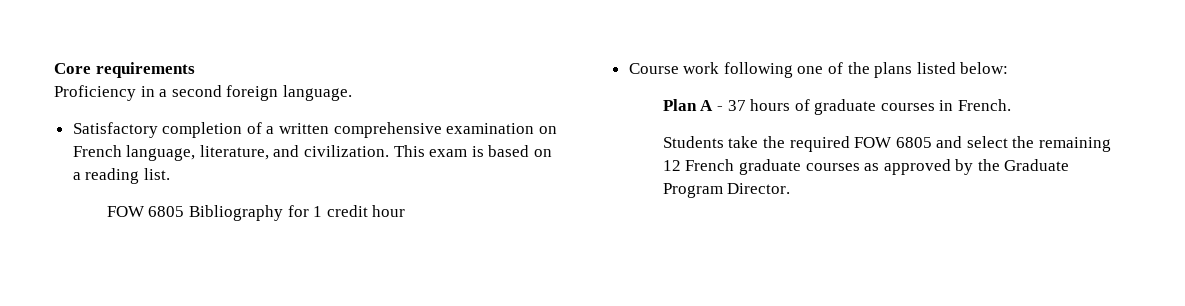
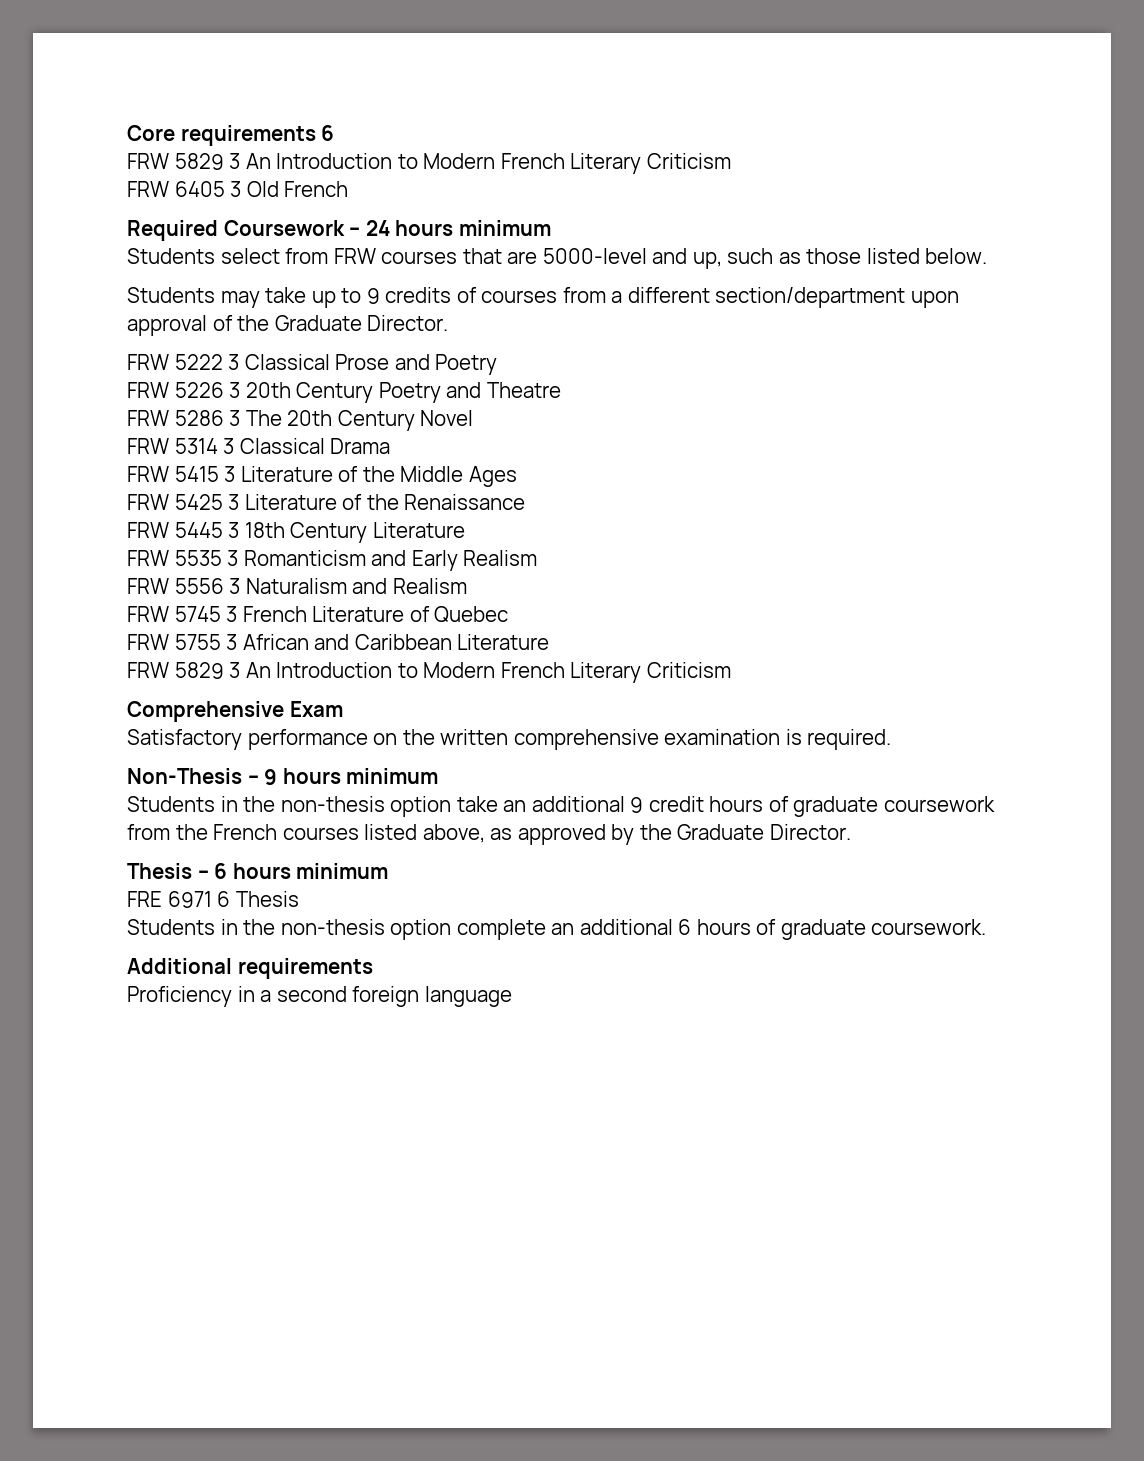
- Core requirements
+ Core requirements 6
+ FRW 5829 3 An Introduction to Modern French Literary Criticism
+ FRW 6405 3 Old French
+ Required Coursework – 24 hours minimum
+ Students select from FRW courses that are 5000-level and up, such as those listed below.
+ Students may take up to 9 credits of courses from a different section/department upon approval of the Graduate Director.
+ FRW 5222 3 Classical Prose and Poetry
+ FRW 5226 3 20th Century Poetry and Theatre
+ FRW 5286 3 The 20th Century Novel
+ FRW 5314 3 Classical Drama
+ FRW 5415 3 Literature of the Middle Ages
+ FRW 5425 3 Literature of the Renaissance
+ FRW 5445 3 18th Century Literature
+ FRW 5535 3 Romanticism and Early Realism
+ FRW 5556 3 Naturalism and Realism
+ FRW 5745 3 French Literature of Quebec
+ FRW 5755 3 African and Caribbean Literature
+ FRW 5829 3 An Introduction to Modern French Literary Criticism
+ Comprehensive Exam
+ Satisfactory performance on the written comprehensive examination is required.
+ Non-Thesis – 9 hours minimum
+ Students in the non-thesis option take an additional 9 credit hours of graduate coursework from the French courses listed above, as approved by the Graduate Director.
+ Thesis – 6 hours minimum
+ FRE 6971 6 Thesis
+ Students in the non-thesis option complete an additional 6 hours of graduate coursework.
+ Additional requirements
- Proficiency in a second foreign language.
- Satisfactory completion of a written comprehensive examination on French language, literature, and civilization. This exam is based on a reading list.
- FOW 6805 Bibliography for 1 credit hour
- Course work following one of the plans listed below:
- Plan A - 37 hours of graduate courses in French.
- Students take the required FOW 6805 and select the remaining 12 French graduate courses as approved by the Graduate Program Director.
+ Proficiency in a second foreign language

